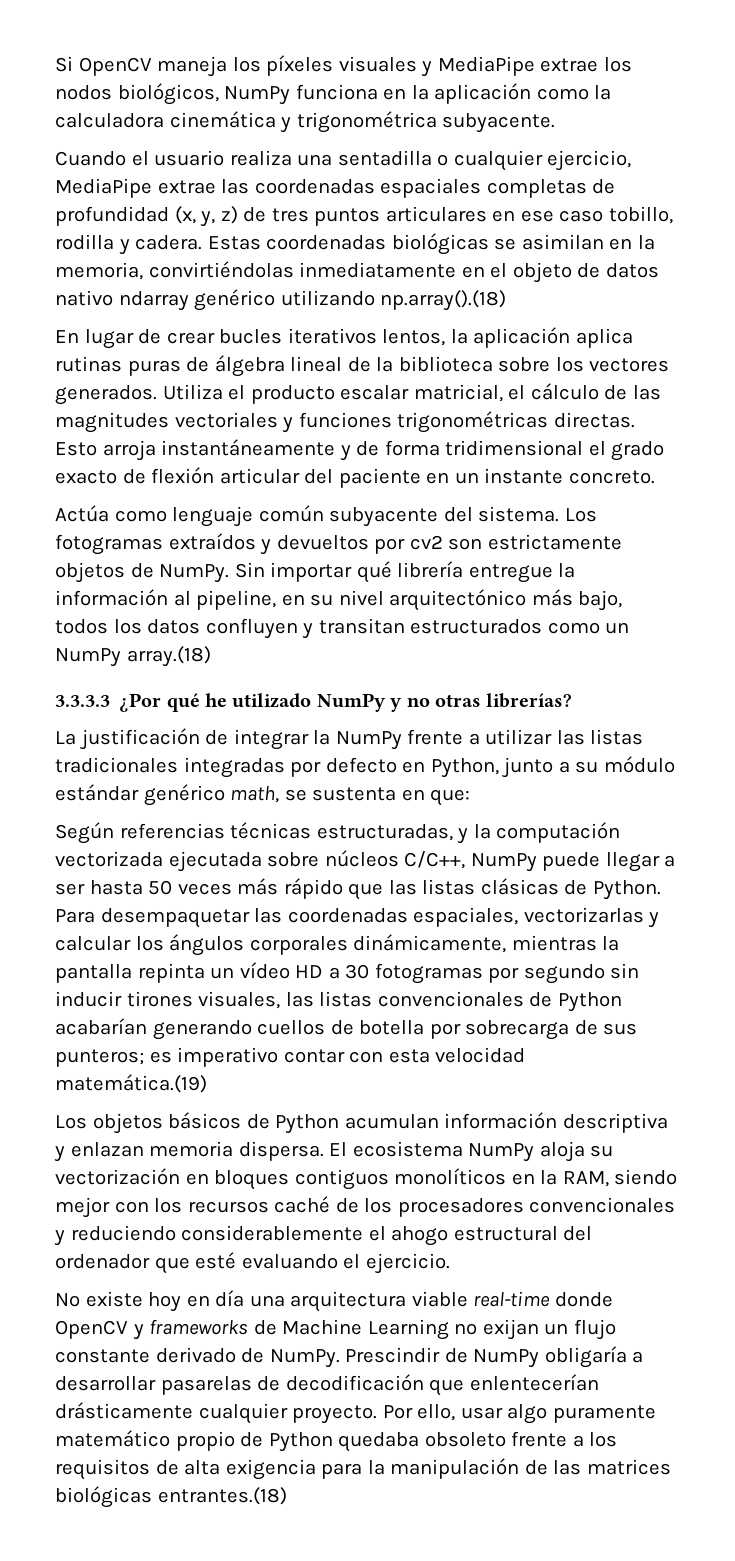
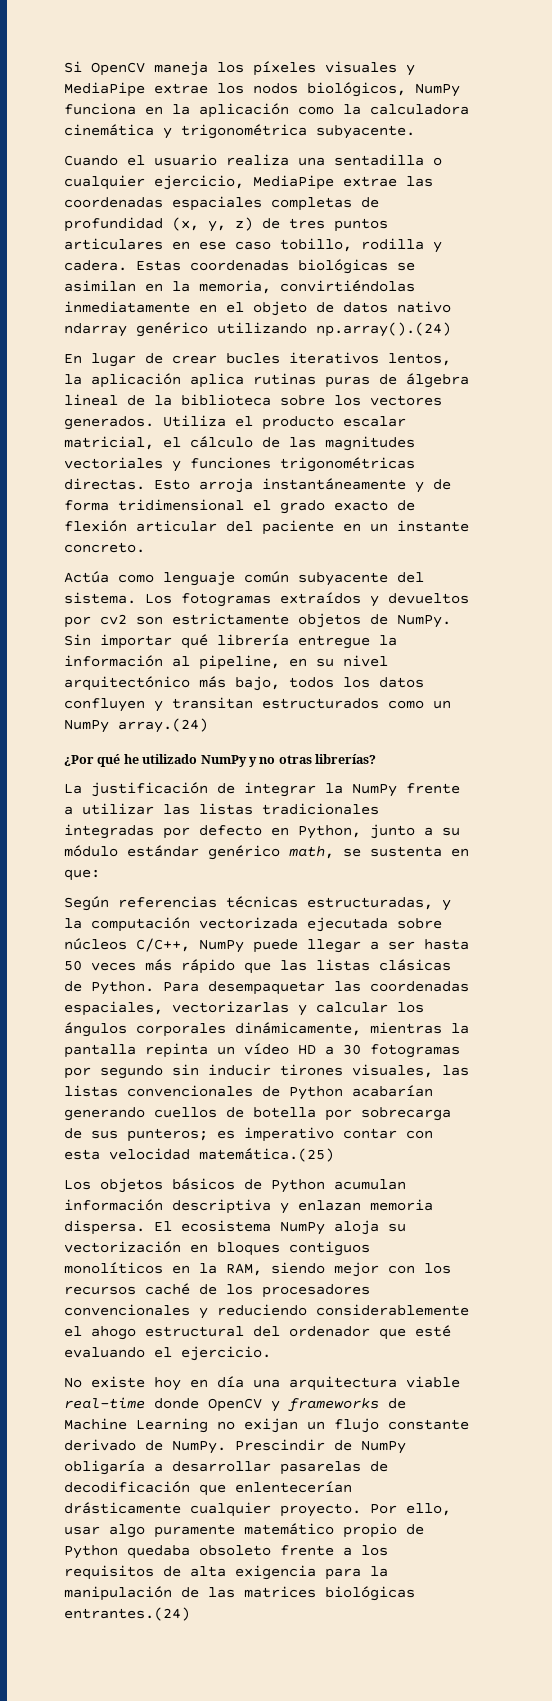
- Estas coordenadas biológicas se asimilan en la memoria, convirtiéndolas inmediatamente en el objeto de datos nativo ndarray genérico utilizando np.array().(18)
+ Estas coordenadas biológicas se asimilan en la memoria, convirtiéndolas inmediatamente en el objeto de datos nativo ndarray genérico utilizando np.array().(24)
- Sin importar qué librería entregue la información al pipeline, en su nivel arquitectónico más bajo, todos los datos confluyen y transitan estructurados como un NumPy array.(18)
- 3.3.3.3 ¿Por qué he utilizado NumPy y no otras librerías?
+ Sin importar qué librería entregue la información al pipeline, en su nivel arquitectónico más bajo, todos los datos confluyen y transitan estructurados como un NumPy array.(24)
+ ¿Por qué he utilizado NumPy y no otras librerías?
- Para desempaquetar las coordenadas espaciales, vectorizarlas y calcular los ángulos corporales dinámicamente, mientras la pantalla repinta un vídeo HD a 30 fotogramas por segundo sin inducir tirones visuales, las listas convencionales de Python acabarían generando cuellos de botella por sobrecarga de sus punteros; es imperativo contar con esta velocidad matemática.(19)
+ Para desempaquetar las coordenadas espaciales, vectorizarlas y calcular los ángulos corporales dinámicamente, mientras la pantalla repinta un vídeo HD a 30 fotogramas por segundo sin inducir tirones visuales, las listas convencionales de Python acabarían generando cuellos de botella por sobrecarga de sus punteros; es imperativo contar con esta velocidad matemática.(25)
- Por ello, usar algo puramente matemático propio de Python quedaba obsoleto frente a los requisitos de alta exigencia para la manipulación de las matrices biológicas entrantes.(18)
+ Por ello, usar algo puramente matemático propio de Python quedaba obsoleto frente a los requisitos de alta exigencia para la manipulación de las matrices biológicas entrantes.(24)

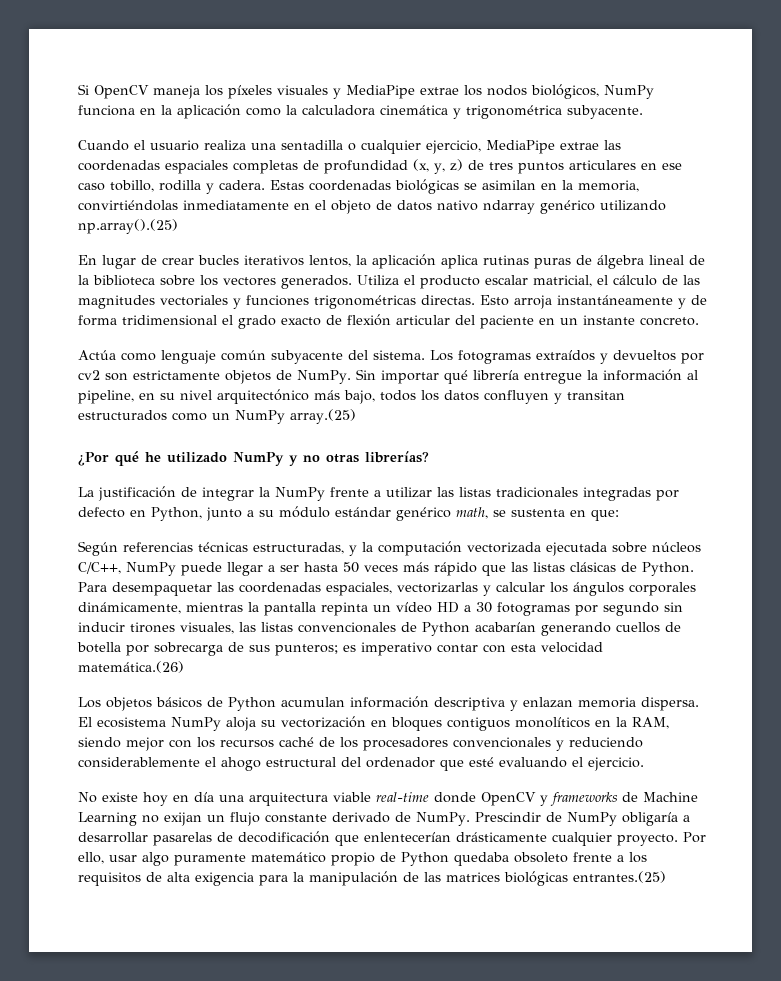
- Estas coordenadas biológicas se asimilan en la memoria, convirtiéndolas inmediatamente en el objeto de datos nativo ndarray genérico utilizando np.array().(24)
+ Estas coordenadas biológicas se asimilan en la memoria, convirtiéndolas inmediatamente en el objeto de datos nativo ndarray genérico utilizando np.array().(25)
- Sin importar qué librería entregue la información al pipeline, en su nivel arquitectónico más bajo, todos los datos confluyen y transitan estructurados como un NumPy array.(24)
+ Sin importar qué librería entregue la información al pipeline, en su nivel arquitectónico más bajo, todos los datos confluyen y transitan estructurados como un NumPy array.(25)
- Para desempaquetar las coordenadas espaciales, vectorizarlas y calcular los ángulos corporales dinámicamente, mientras la pantalla repinta un vídeo HD a 30 fotogramas por segundo sin inducir tirones visuales, las listas convencionales de Python acabarían generando cuellos de botella por sobrecarga de sus punteros; es imperativo contar con esta velocidad matemática.(25)
+ Para desempaquetar las coordenadas espaciales, vectorizarlas y calcular los ángulos corporales dinámicamente, mientras la pantalla repinta un vídeo HD a 30 fotogramas por segundo sin inducir tirones visuales, las listas convencionales de Python acabarían generando cuellos de botella por sobrecarga de sus punteros; es imperativo contar con esta velocidad matemática.(26)
- Por ello, usar algo puramente matemático propio de Python quedaba obsoleto frente a los requisitos de alta exigencia para la manipulación de las matrices biológicas entrantes.(24)
+ Por ello, usar algo puramente matemático propio de Python quedaba obsoleto frente a los requisitos de alta exigencia para la manipulación de las matrices biológicas entrantes.(25)

